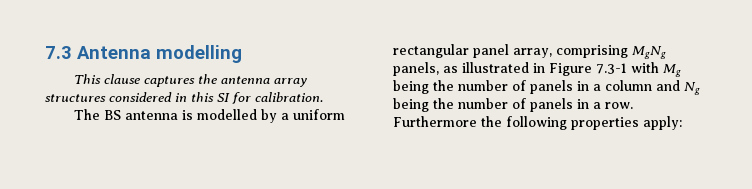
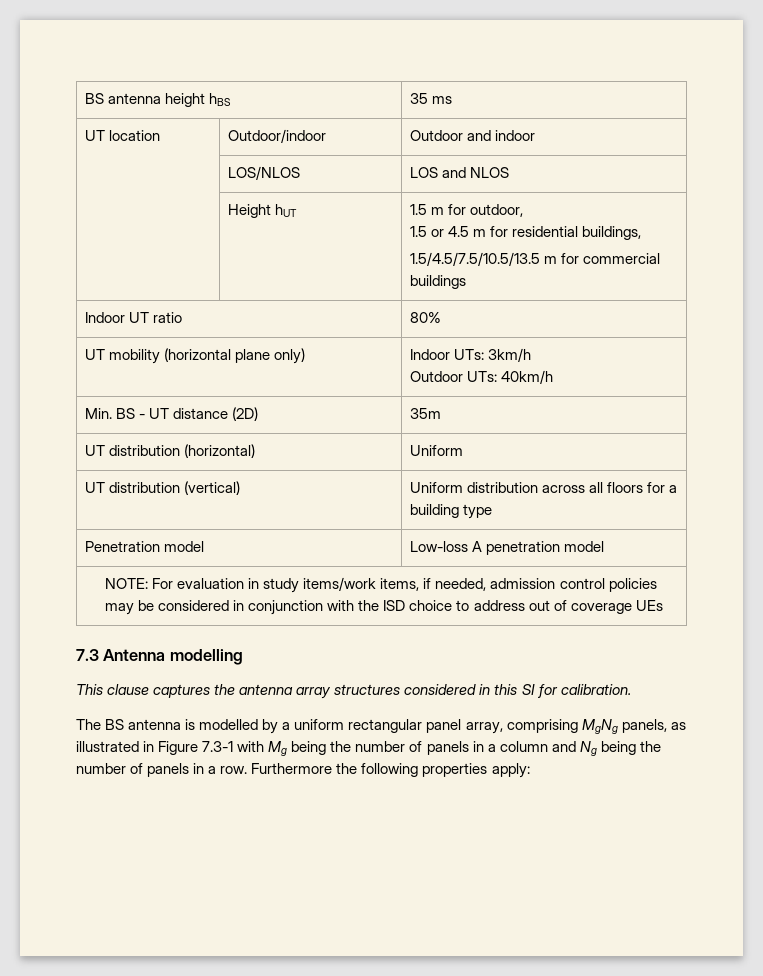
+ BS antenna height hBS | 35 ms
+ UT location | Outdoor/indoor | Outdoor and indoor
+ | LOS/NLOS | LOS and NLOS
+ | Height hUT | 1.5 m for outdoor,
+ 1.5 or 4.5 m for residential buildings,
+ 1.5/4.5/7.5/10.5/13.5 m for commercial buildings
+ Indoor UT ratio | 80%
+ UT mobility (horizontal plane only) | Indoor UTs: 3km/h
+ Outdoor UTs: 40km/h
+ Min. BS - UT distance (2D) | 35m
+ UT distribution (horizontal) | Uniform
+ UT distribution (vertical) | Uniform distribution across all floors for a building type
+ Penetration model | Low-loss A penetration model
+ NOTE: For evaluation in study items/work items, if needed, admission control policies may be considered in conjunction with the ISD choice to address out of coverage UEs

